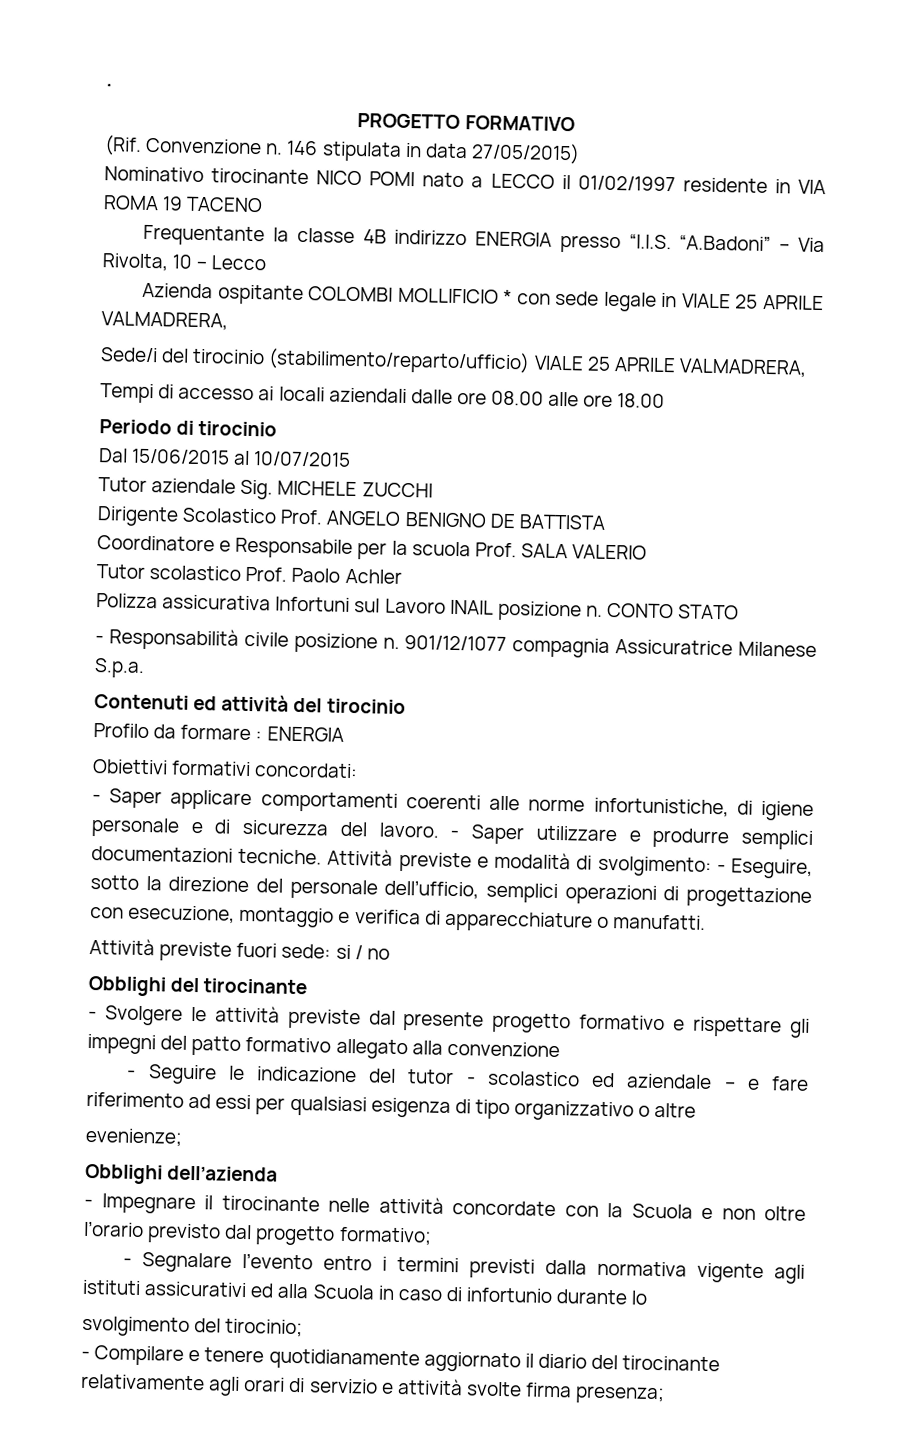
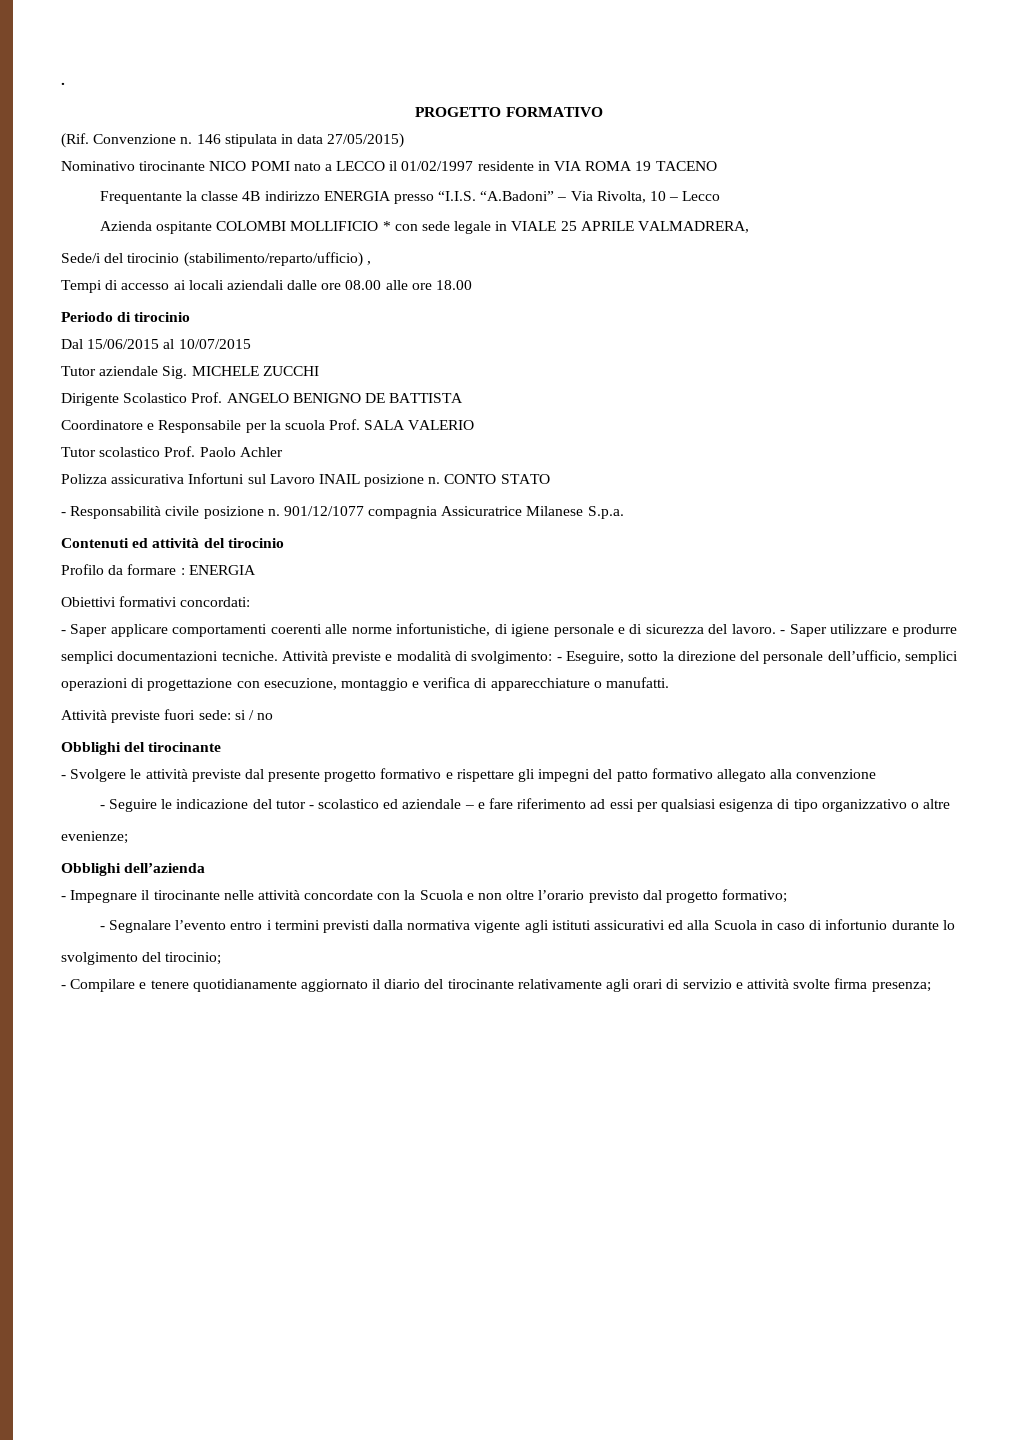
- Sede/i del tirocinio (stabilimento/reparto/ufficio) VIALE 25 APRILE VALMADRERA,
+ Sede/i del tirocinio (stabilimento/reparto/ufficio) ,

